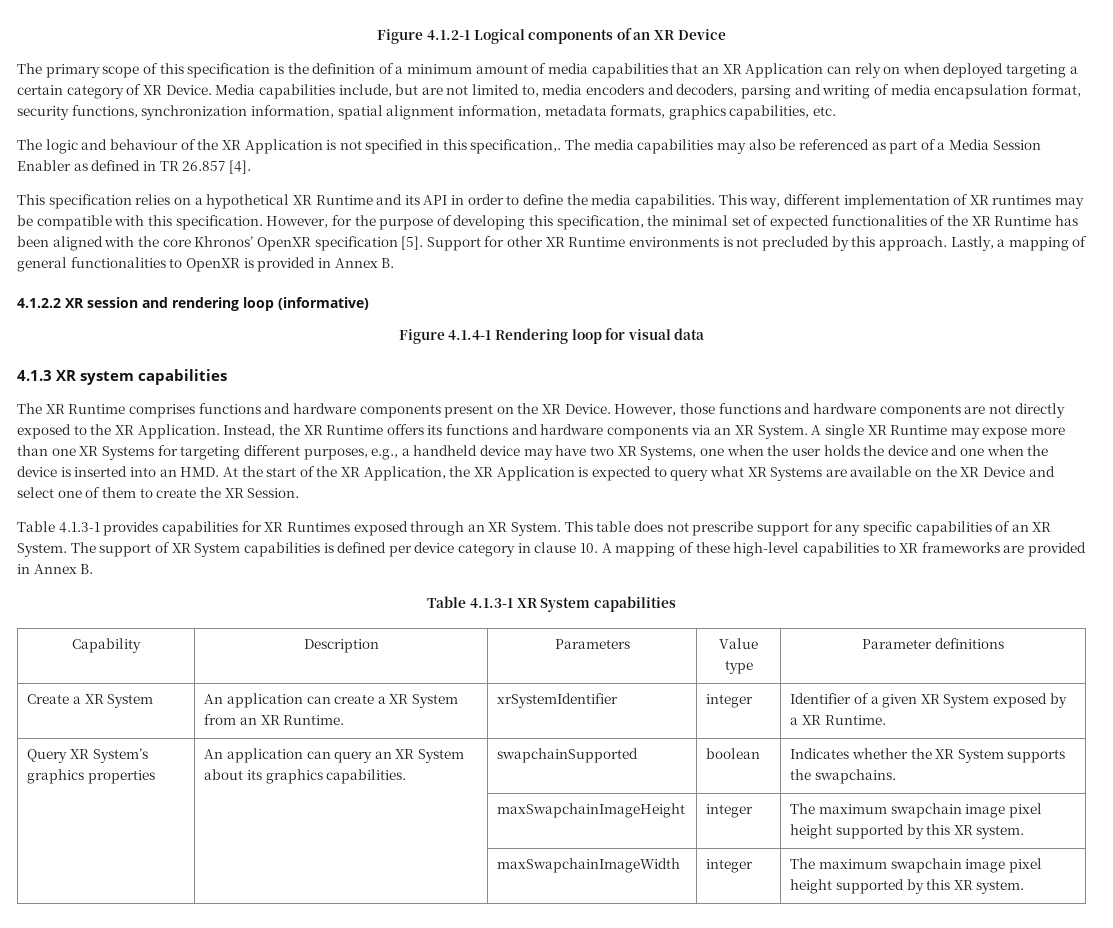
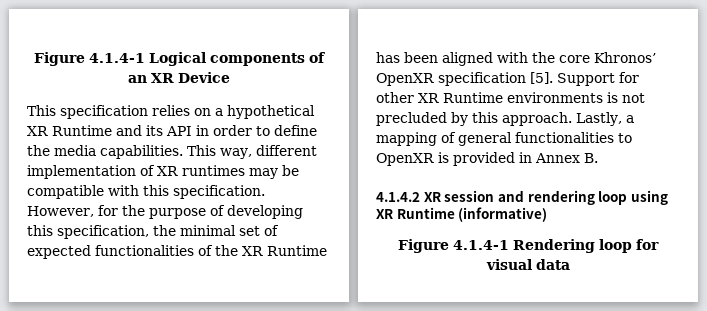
- Figure 4.1.2-1 Logical components of an XR Device
+ Figure 4.1.4-1 Logical components of an XR Device
- The primary scope of this specification is the definition of a minimum amount of media capabilities that an XR Application can rely on when deployed targeting a certain category of XR Device. Media capabilities include, but are not limited to, media encoders and decoders, parsing and writing of media encapsulation format, security functions, synchronization information, spatial alignment information, metadata formats, graphics capabilities, etc.
- The logic and behaviour of the XR Application is not specified in this specification,. The media capabilities may also be referenced as part of a Media Session Enabler as defined in TR 26.857 [4].
- 4.1.2.2 XR session and rendering loop (informative)
+ 4.1.4.2 XR session and rendering loop using XR Runtime (informative)
- 4.1.3 XR system capabilities
- The XR Runtime comprises functions and hardware components present on the XR Device. However, those functions and hardware components are not directly exposed to the XR Application. Instead, the XR Runtime offers its functions and hardware components via an XR System. A single XR Runtime may expose more than one XR Systems for targeting different purposes, e.g., a handheld device may have two XR Systems, one when the user holds the device and one when the device is inserted into an HMD. At the start of the XR Application, the XR Application is expected to query what XR Systems are available on the XR Device and select one of them to create the XR Session.
- Table 4.1.3-1 provides capabilities for XR Runtimes exposed through an XR System. This table does not prescribe support for any specific capabilities of an XR System. The support of XR System capabilities is defined per device category in clause 10. A mapping of these high-level capabilities to XR frameworks are provided in Annex B.
- Table 4.1.3-1 XR System capabilities
- Capability | Description | Parameters | Value type | Parameter definitions
- Create a XR System | An application can create a XR System from an XR Runtime. | xrSystemIdentifier | integer | Identifier of a given XR System exposed by a XR Runtime.
- Query XR System’s graphics properties | An application can query an XR System about its graphics capabilities. | swapchainSupported | boolean | Indicates whether the XR System supports the swapchains.
- | | maxSwapchainImageHeight | integer | The maximum swapchain image pixel height supported by this XR system.
- | | maxSwapchainImageWidth | integer | The maximum swapchain image pixel height supported by this XR system.

